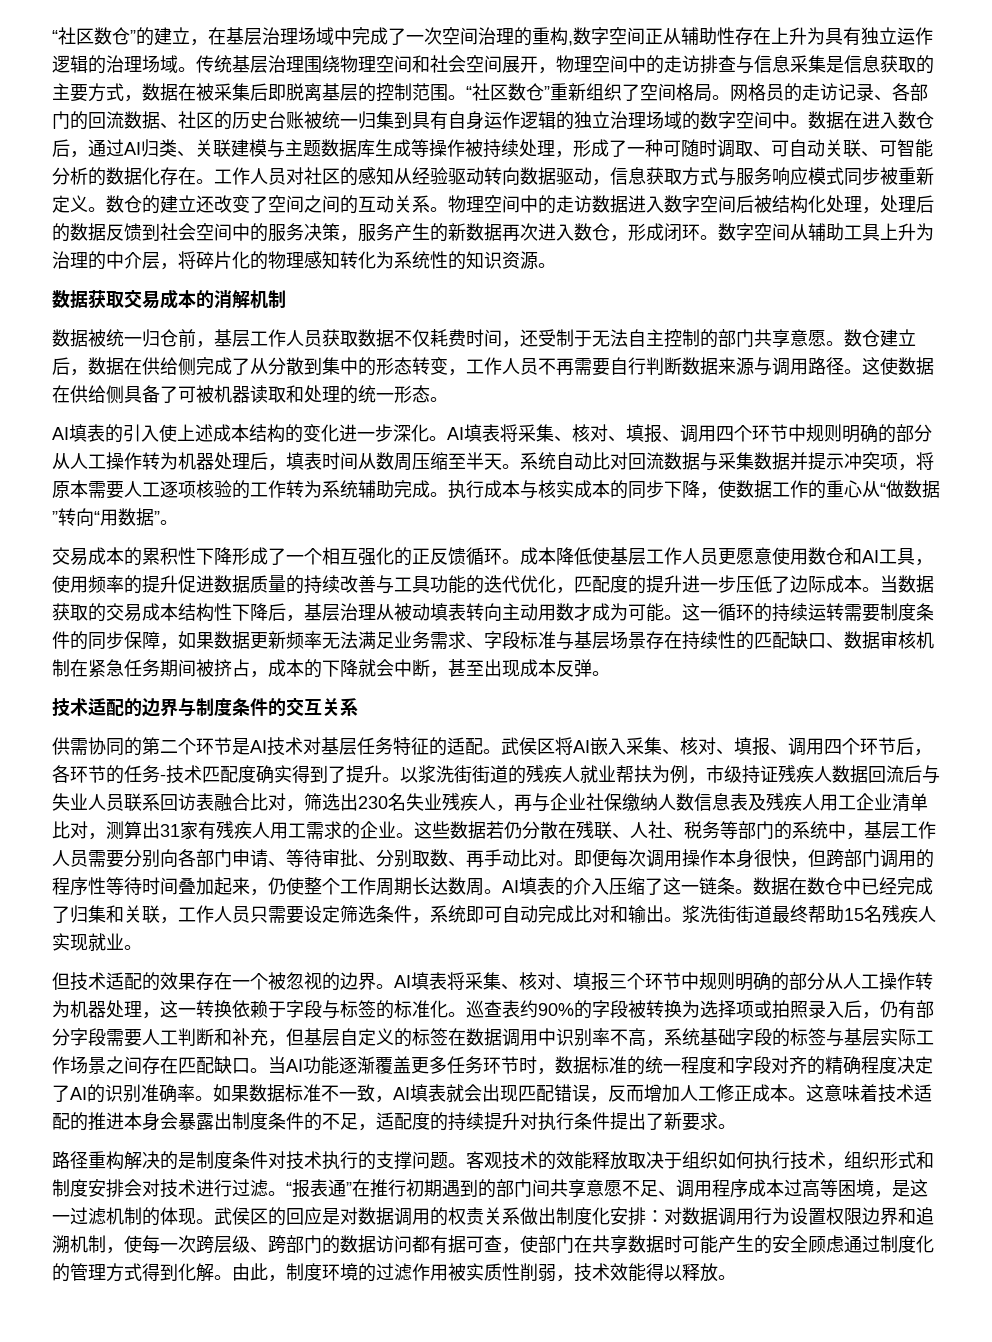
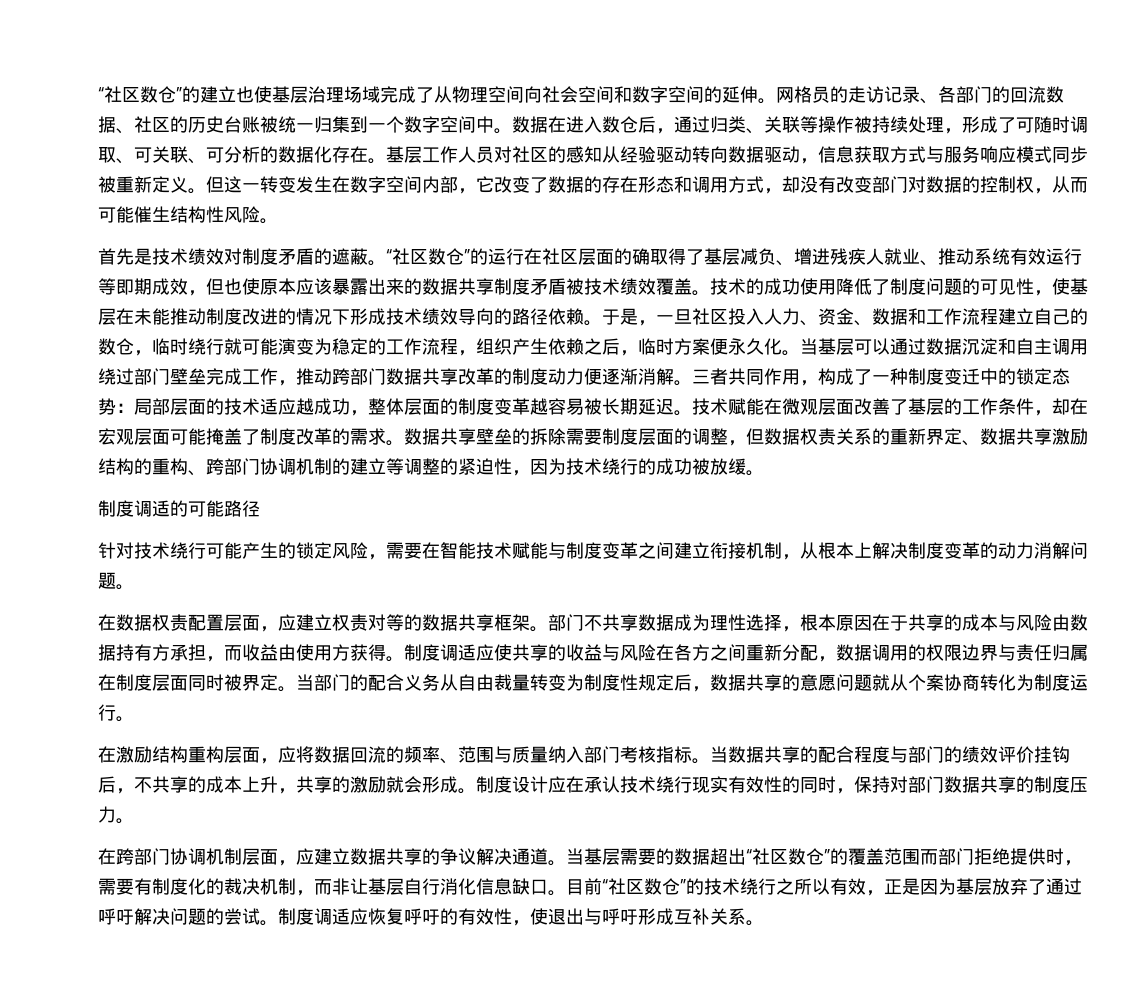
- “社区数仓”的建立，在基层治理场域中完成了一次空间治理的重构,数字空间正从辅助性存在上升为具有独立运作逻辑的治理场域。传统基层治理围绕物理空间和社会空间展开，物理空间中的走访排查与信息采集是信息获取的主要方式，数据在被采集后即脱离基层的控制范围。“社区数仓”重新组织了空间格局。
+ “社区数仓”的建立也使基层治理场域完成了从物理空间向社会空间和数字空间的延伸。
- 网格员的走访记录、各部门的回流数据、社区的历史台账被统一归集到具有自身运作逻辑的独立治理场域的数字空间中。
+ 网格员的走访记录、各部门的回流数据、社区的历史台账被统一归集到一个数字空间中。
- 数据在进入数仓后，通过AI归类、关联建模与主题数据库生成等操作被持续处理，形成了一种可随时调取、可自动关联、可智能分析的数据化存在。
+ 数据在进入数仓后，通过归类、关联等操作被持续处理，形成了可随时调取、可关联、可分析的数据化存在。
- 工作人员对社区的感知从经验驱动转向数据驱动，信息获取方式与服务响应模式同步被重新定义。
+ 基层工作人员对社区的感知从经验驱动转向数据驱动，信息获取方式与服务响应模式同步被重新定义。
- 数仓的建立还改变了空间之间的互动关系。物理空间中的走访数据进入数字空间后被结构化处理，处理后的数据反馈到社会空间中的服务决策，服务产生的新数据再次进入数仓，形成闭环。数字空间从辅助工具上升为治理的中介层，将碎片化的物理感知转化为系统性的知识资源。
- 数据获取交易成本的消解机制
- 数据被统一归仓前，基层工作人员获取数据不仅耗费时间，还受制于无法自主控制的部门共享意愿。数仓建立后，数据在供给侧完成了从分散到集中的形态转变，工作人员不再需要自行判断数据来源与调用路径。这使数据在供给侧具备了可被机器读取和处理的统一形态。
- AI填表的引入使上述成本结构的变化进一步深化。AI填表将采集、核对、填报、调用四个环节中规则明确的部分从人工操作转为机器处理后，填表时间从数周压缩至半天。系统自动比对回流数据与采集数据并提示冲突项，将原本需要人工逐项核验的工作转为系统辅助完成。执行成本与核实成本的同步下降，使数据工作的重心从“做数据”转向“用数据”。
- 交易成本的累积性下降形成了一个相互强化的正反馈循环。成本降低使基层工作人员更愿意使用数仓和AI工具，使用频率的提升促进数据质量的持续改善与工具功能的迭代优化，匹配度的提升进一步压低了边际成本。当数据获取的交易成本结构性下降后，基层治理从被动填表转向主动用数才成为可能。这一循环的持续运转需要制度条件的同步保障，如果数据更新频率无法满足业务需求、字段标准与基层场景存在持续性的匹配缺口、数据审核机制在紧急任务期间被挤占，成本的下降就会中断，甚至出现成本反弹。
- 技术适配的边界与制度条件的交互关系
- 供需协同的第二个环节是AI技术对基层任务特征的适配。武侯区将AI嵌入采集、核对、填报、调用四个环节后，各环节的任务-技术匹配度确实得到了提升。以浆洗街街道的残疾人就业帮扶为例，市级持证残疾人数据回流后与失业人员联系回访表融合比对，筛选出230名失业残疾人，再与企业社保缴纳人数信息表及残疾人用工企业清单比对，测算出31家有残疾人用工需求的企业。这些数据若仍分散在残联、人社、税务等部门的系统中，基层工作人员需要分别向各部门申请、等待审批、分别取数、再手动比对。即便每次调用操作本身很快，但跨部门调用的程序性等待时间叠加起来，仍使整个工作周期长达数周。AI填表的介入压缩了这一链条。数据在数仓中已经完成了归集和关联，工作人员只需要设定筛选条件，系统即可自动完成比对和输出。浆洗街街道最终帮助15名残疾人实现就业。
- 但技术适配的效果存在一个被忽视的边界。AI填表将采集、核对、填报三个环节中规则明确的部分从人工操作转为机器处理，这一转换依赖于字段与标签的标准化。巡查表约90%的字段被转换为选择项或拍照录入后，仍有部分字段需要人工判断和补充，但基层自定义的标签在数据调用中识别率不高，系统基础字段的标签与基层实际工作场景之间存在匹配缺口。当AI功能逐渐覆盖更多任务环节时，数据标准的统一程度和字段对齐的精确程度决定了AI的识别准确率。如果数据标准不一致，AI填表就会出现匹配错误，反而增加人工修正成本。这意味着技术适配的推进本身会暴露出制度条件的不足，适配度的持续提升对执行条件提出了新要求。
- 路径重构解决的是制度条件对技术执行的支撑问题。客观技术的效能释放取决于组织如何执行技术，组织形式和制度安排会对技术进行过滤。“报表通”在推行初期遇到的部门间共享意愿不足、调用程序成本过高等困境，是这一过滤机制的体现。武侯区的回应是对数据调用的权责关系做出制度化安排：对数据调用行为设置权限边界和追溯机制，使每一次跨层级、跨部门的数据访问都有据可查，使部门在共享数据时可能产生的安全顾虑通过制度化的管理方式得到化解。由此，制度环境的过滤作用被实质性削弱，技术效能得以释放。
+ 但这一转变发生在数字空间内部，它改变了数据的存在形态和调用方式，却没有改变部门对数据的控制权，从而可能催生结构性风险。
+ 首先是技术绩效对制度矛盾的遮蔽。“社区数仓”的运行在社区层面的确取得了基层减负、增进残疾人就业、推动系统有效运行等即期成效，但也使原本应该暴露出来的数据共享制度矛盾被技术绩效覆盖。技术的成功使用降低了制度问题的可见性，使基层在未能推动制度改进的情况下形成技术绩效导向的路径依赖。于是，一旦社区投入人力、资金、数据和工作流程建立自己的数仓，临时绕行就可能演变为稳定的工作流程，组织产生依赖之后，临时方案便永久化。当基层可以通过数据沉淀和自主调用绕过部门壁垒完成工作，推动跨部门数据共享改革的制度动力便逐渐消解。三者共同作用，构成了一种制度变迁中的锁定态势：局部层面的技术适应越成功，整体层面的制度变革越容易被长期延迟。技术赋能在微观层面改善了基层的工作条件，却在宏观层面可能掩盖了制度改革的需求。数据共享壁垒的拆除需要制度层面的调整，但数据权责关系的重新界定、数据共享激励结构的重构、跨部门协调机制的建立等调整的紧迫性，因为技术绕行的成功被放缓。
+ 制度调适的可能路径
+ 针对技术绕行可能产生的锁定风险，需要在智能技术赋能与制度变革之间建立衔接机制，从根本上解决制度变革的动力消解问题。
+ 在数据权责配置层面，应建立权责对等的数据共享框架。部门不共享数据成为理性选择，根本原因在于共享的成本与风险由数据持有方承担，而收益由使用方获得。制度调适应使共享的收益与风险在各方之间重新分配，数据调用的权限边界与责任归属在制度层面同时被界定。当部门的配合义务从自由裁量转变为制度性规定后，数据共享的意愿问题就从个案协商转化为制度运行。
+ 在激励结构重构层面，应将数据回流的频率、范围与质量纳入部门考核指标。当数据共享的配合程度与部门的绩效评价挂钩后，不共享的成本上升，共享的激励就会形成。制度设计应在承认技术绕行现实有效性的同时，保持对部门数据共享的制度压力。
+ 在跨部门协调机制层面，应建立数据共享的争议解决通道。当基层需要的数据超出“社区数仓”的覆盖范围而部门拒绝提供时，需要有制度化的裁决机制，而非让基层自行消化信息缺口。目前“社区数仓”的技术绕行之所以有效，正是因为基层放弃了通过呼吁解决问题的尝试。制度调适应恢复呼吁的有效性，使退出与呼吁形成互补关系。

